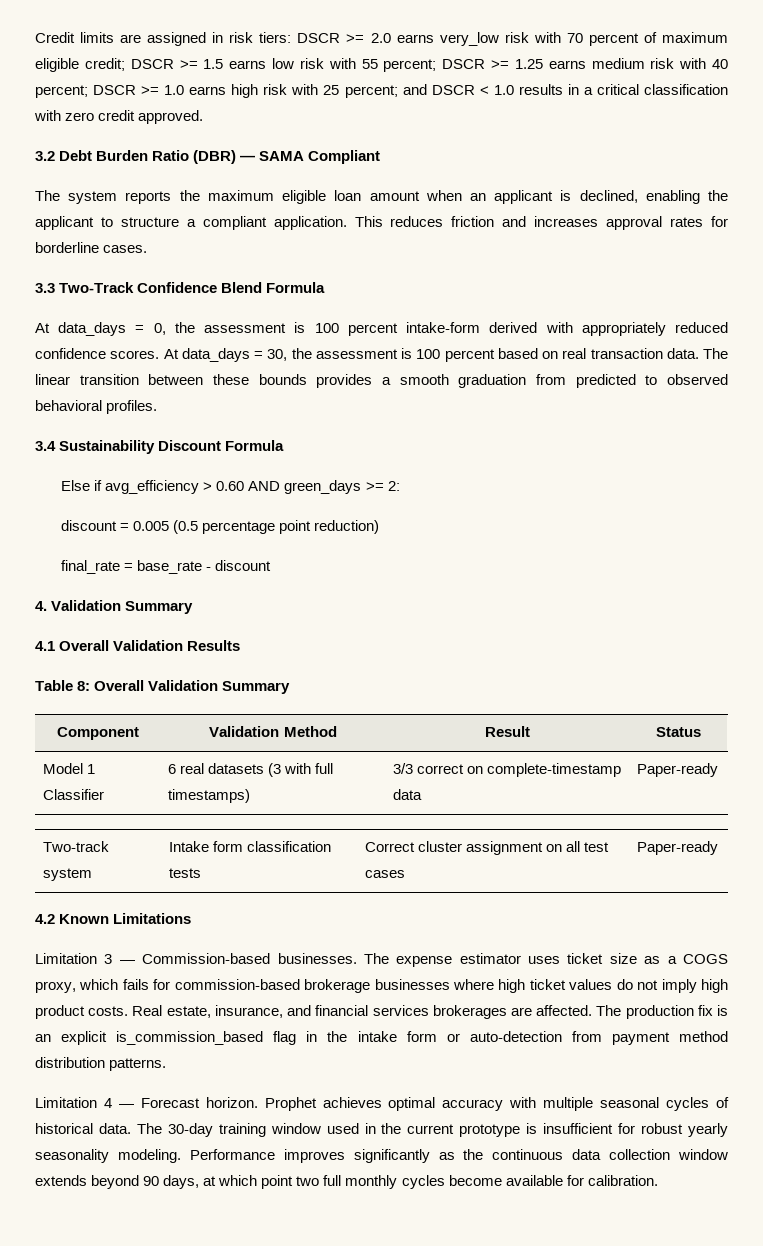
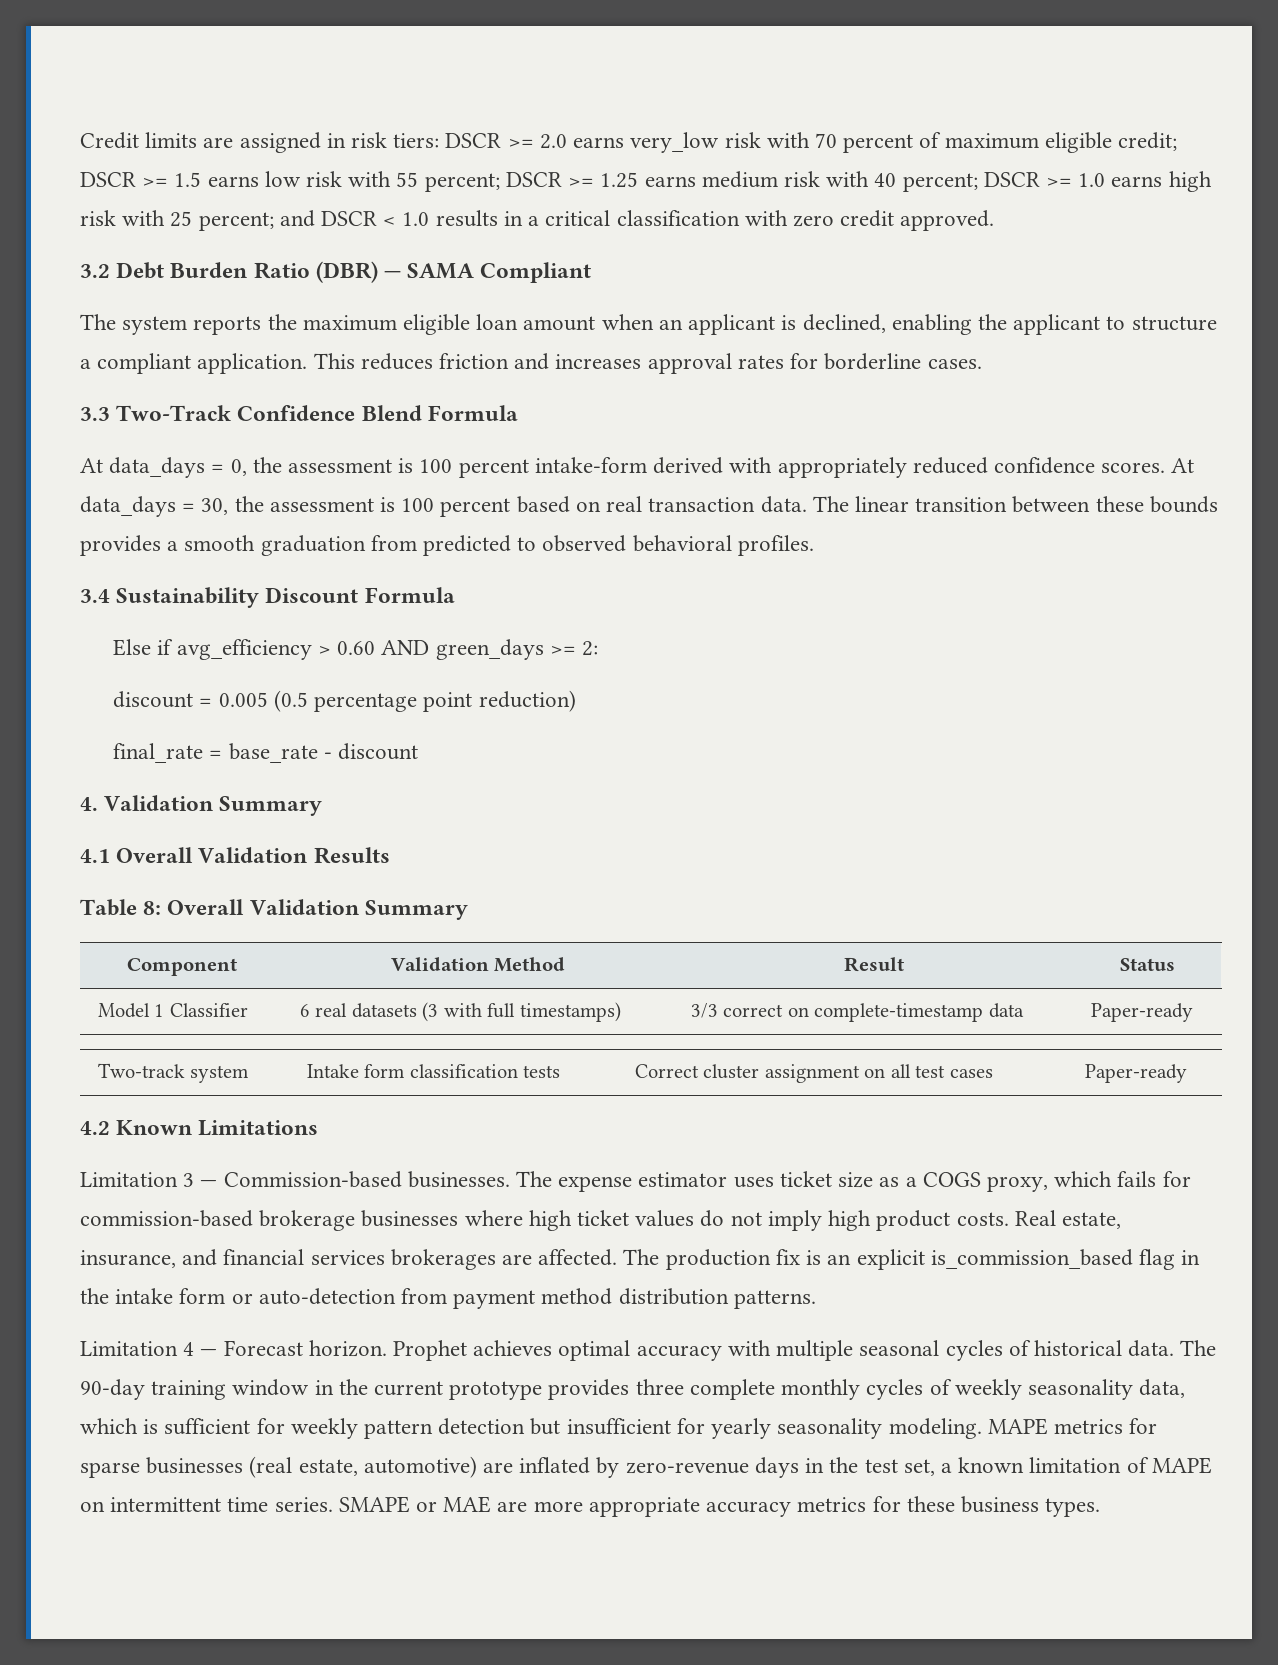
- The 30-day training window used in the current prototype is insufficient for robust yearly seasonality modeling.
+ The 90-day training window in the current prototype provides three complete monthly cycles of weekly seasonality data, which is sufficient for weekly pattern detection but insufficient for yearly seasonality modeling.
- Performance improves significantly as the continuous data collection window extends beyond 90 days, at which point two full monthly cycles become available for calibration.
+ MAPE metrics for sparse businesses (real estate, automotive) are inflated by zero-revenue days in the test set, a known limitation of MAPE on intermittent time series. SMAPE or MAE are more appropriate accuracy metrics for these business types.

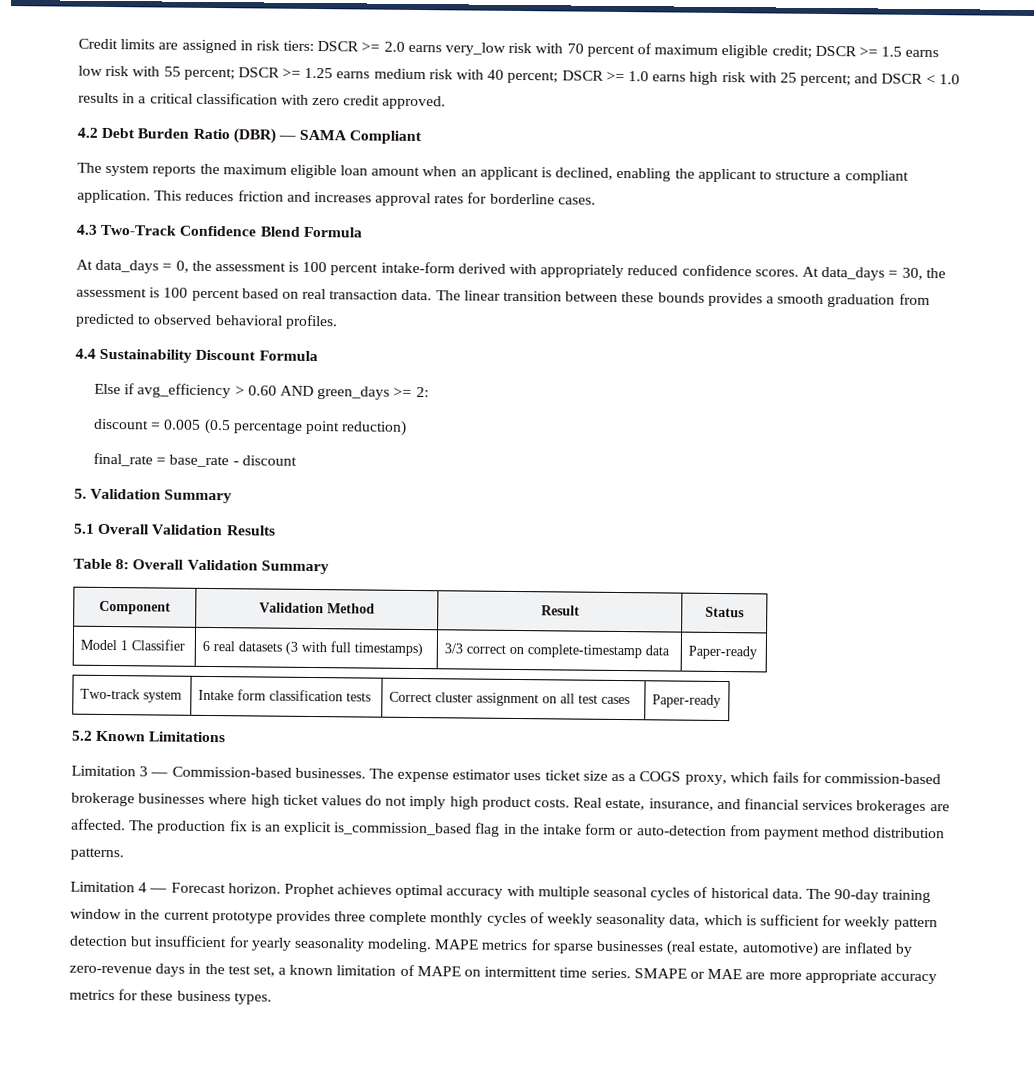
- 3.2 Debt Burden Ratio (DBR) — SAMA Compliant
+ 4.2 Debt Burden Ratio (DBR) — SAMA Compliant
- 3.3 Two-Track Confidence Blend Formula
+ 4.3 Two-Track Confidence Blend Formula
- 3.4 Sustainability Discount Formula
+ 4.4 Sustainability Discount Formula
- 4. Validation Summary
- 4.1 Overall Validation Results
+ 5. Validation Summary
+ 5.1 Overall Validation Results
- 4.2 Known Limitations
+ 5.2 Known Limitations

